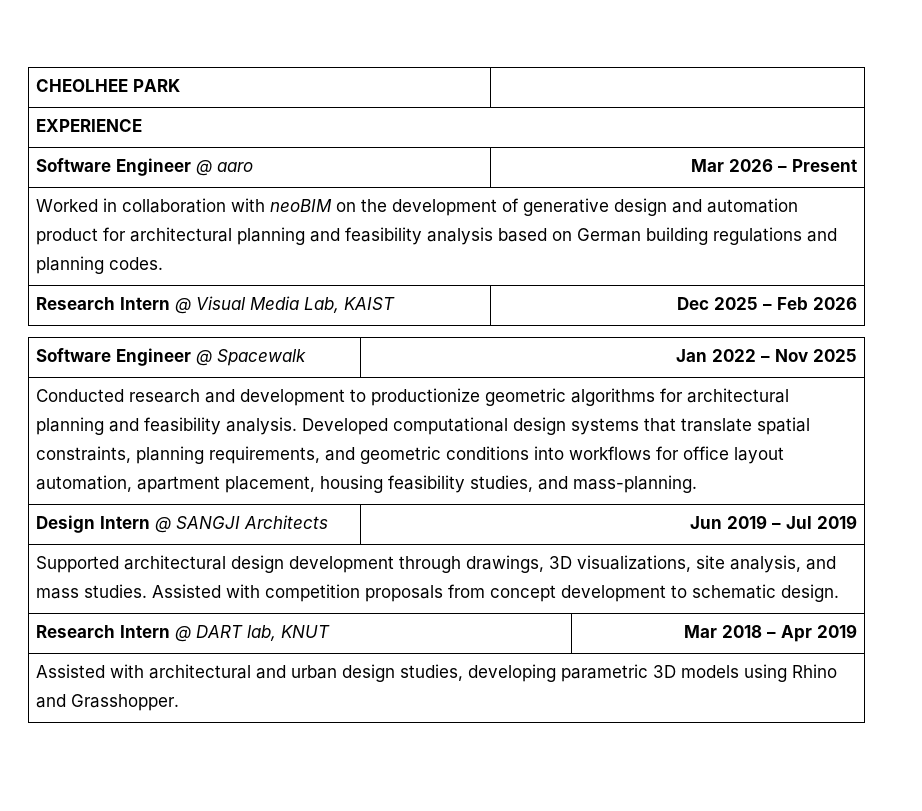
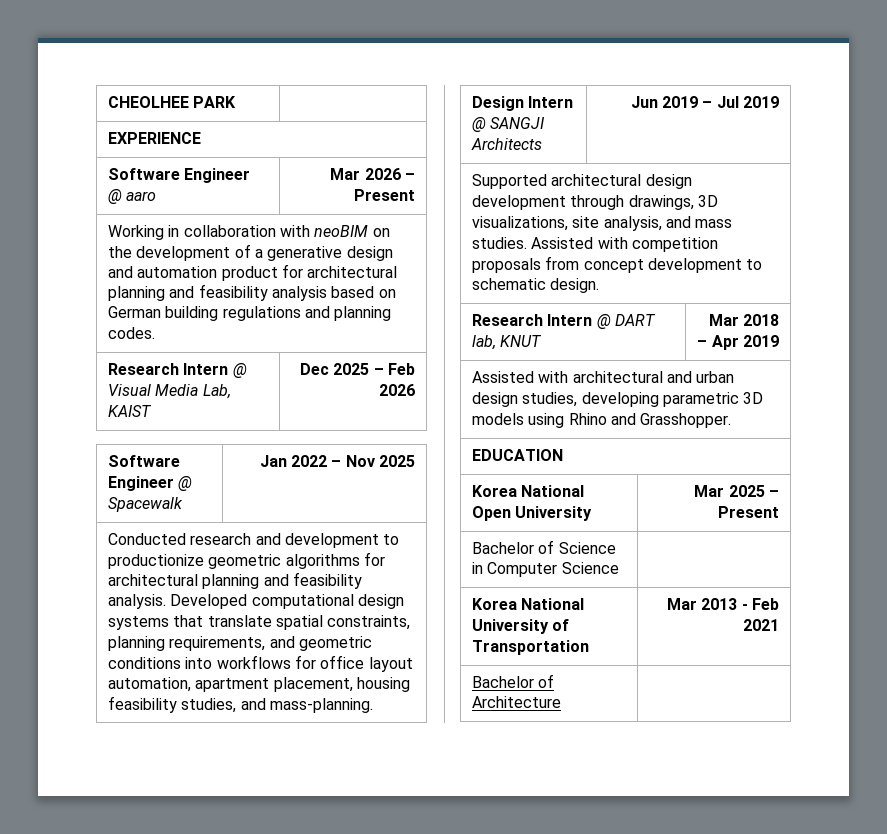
- Worked in collaboration with neoBIM on the development of generative design and automation product for architectural planning and feasibility analysis based on German building regulations and planning codes.
+ Working in collaboration with neoBIM on the development of a generative design and automation product for architectural planning and feasibility analysis based on German building regulations and planning codes.
+ EDUCATION
+ Korea National Open University | Mar 2025 – Present
+ Bachelor of Science in Computer Science |
+ Korea National University of Transportation | Mar 2013 - Feb 2021
+ Bachelor of Architecture |

